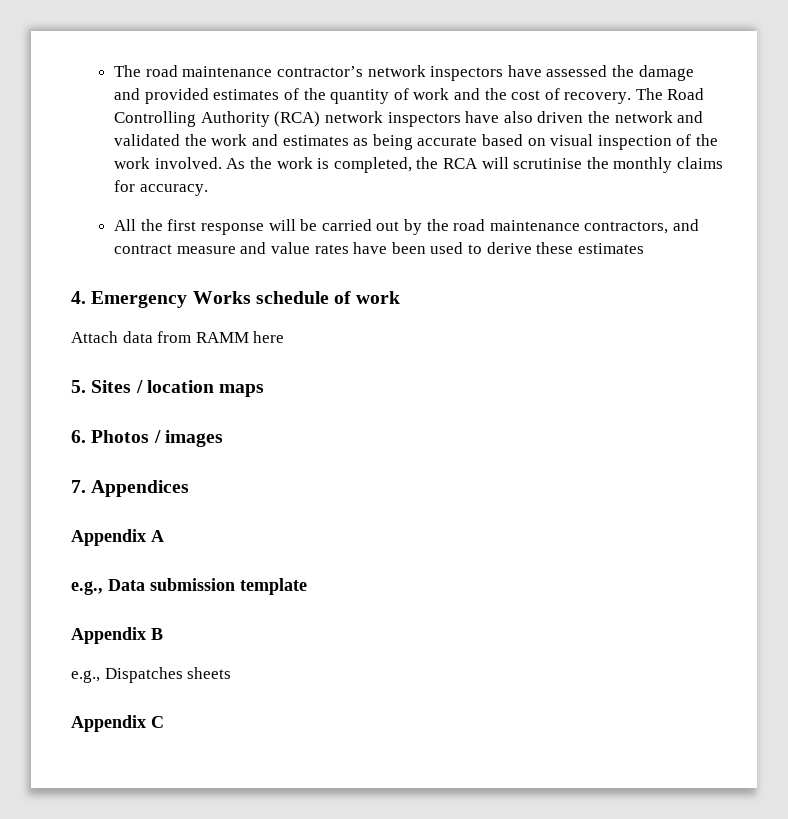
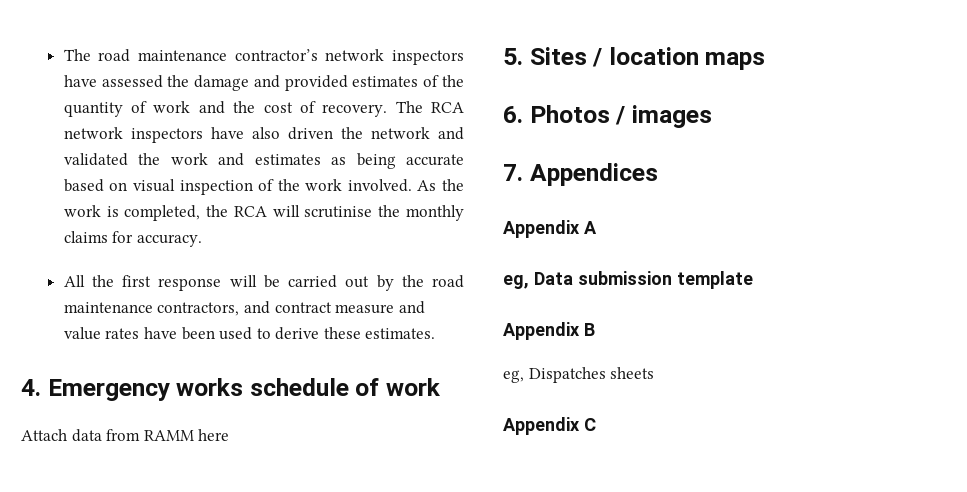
- The Road Controlling Authority (RCA) network inspectors have also driven the network and validated the work and estimates as being accurate based on visual inspection of the work involved.
+ The RCA network inspectors have also driven the network and validated the work and estimates as being accurate based on visual inspection of the work involved.
- All the first response will be carried out by the road maintenance contractors, and contract measure and value rates have been used to derive these estimates
+ All the first response will be carried out by the road maintenance contractors, and contract measure and value rates have been used to derive these estimates.
- 4. Emergency Works schedule of work
+ 4. Emergency works schedule of work
- e.g., Data submission template
+ eg, Data submission template
- e.g., Dispatches sheets
+ eg, Dispatches sheets

